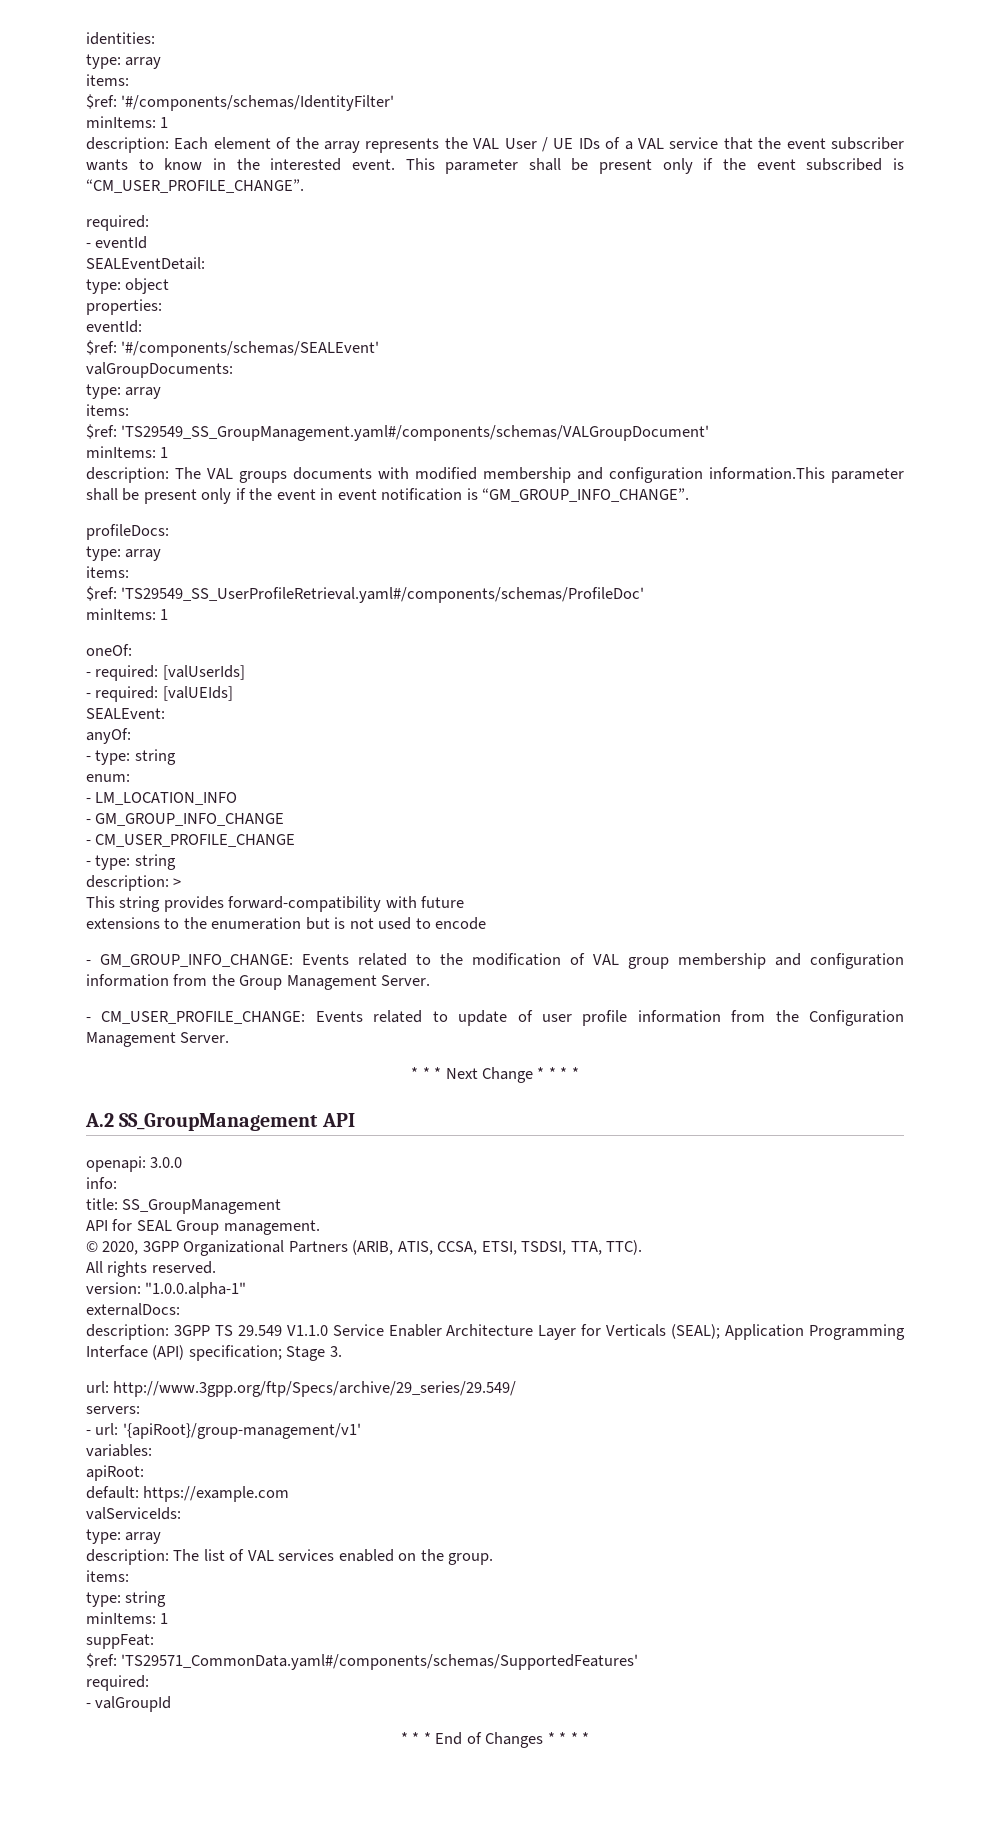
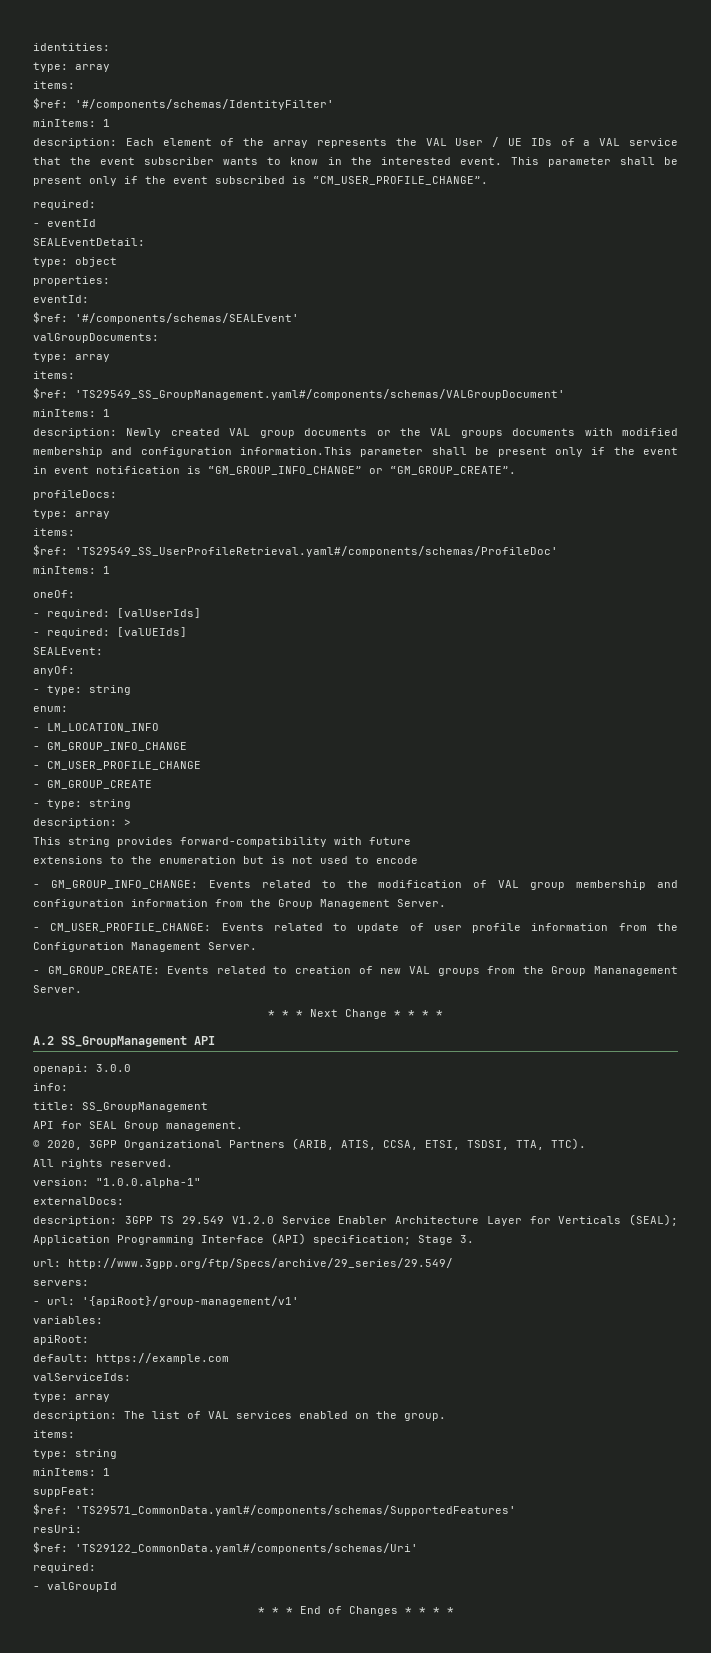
- description: The VAL groups documents with modified membership and configuration information.This parameter shall be present only if the event in event notification is “GM_GROUP_INFO_CHANGE”.
+ description: Newly created VAL group documents or the VAL groups documents with modified membership and configuration information.This parameter shall be present only if the event in event notification is “GM_GROUP_INFO_CHANGE” or “GM_GROUP_CREATE”.
+ - GM_GROUP_CREATE
+ - GM_GROUP_CREATE: Events related to creation of new VAL groups from the Group Mananagement Server.
- description: 3GPP TS 29.549 V1.1.0 Service Enabler Architecture Layer for Verticals (SEAL); Application Programming Interface (API) specification; Stage 3.
+ description: 3GPP TS 29.549 V1.2.0 Service Enabler Architecture Layer for Verticals (SEAL); Application Programming Interface (API) specification; Stage 3.
+ resUri:
+ $ref: 'TS29122_CommonData.yaml#/components/schemas/Uri'

